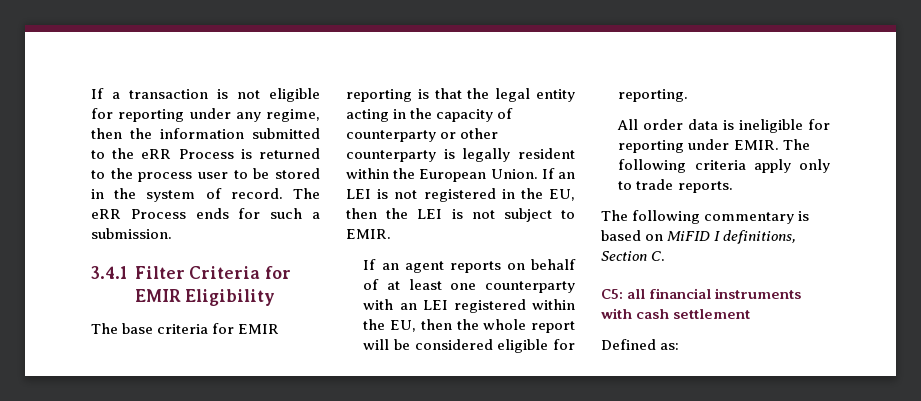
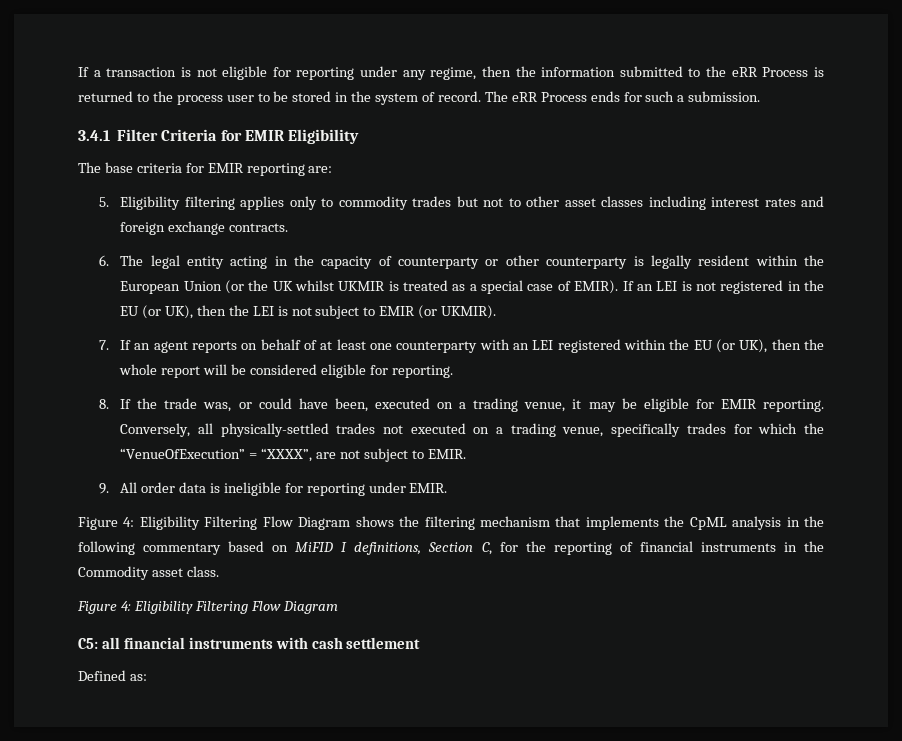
- The base criteria for EMIR reporting is that the legal entity acting in the capacity of counterparty or other counterparty is legally resident within the European Union.
+ The base criteria for EMIR reporting are:
+ 5. Eligibility filtering applies only to commodity trades but not to other asset classes including interest rates and foreign exchange contracts.
+ 6. The legal entity acting in the capacity of counterparty or other counterparty is legally resident within the European Union (or the UK whilst UKMIR is treated as a special case of EMIR).
- If an LEI is not registered in the EU, then the LEI is not subject to EMIR.
- If an agent reports on behalf of at least one counterparty with an LEI registered within the EU, then the whole report will be considered eligible for reporting.
+ If an LEI is not registered in the EU (or UK), then the LEI is not subject to EMIR (or UKMIR).
+ 7. If an agent reports on behalf of at least one counterparty with an LEI registered within the EU (or UK), then the whole report will be considered eligible for reporting.
- All order data is ineligible for reporting under EMIR. The following criteria apply only to trade reports.
- The following commentary is based on MiFID I definitions, Section C.
+ 8. If the trade was, or could have been, executed on a trading venue, it may be eligible for EMIR reporting. Conversely, all physically-settled trades not executed on a trading venue, specifically trades for which the “VenueOfExecution” = “XXXX”, are not subject to EMIR.
+ 9. All order data is ineligible for reporting under EMIR.
+ Figure 4: Eligibility Filtering Flow Diagram shows the filtering mechanism that implements the CpML analysis in the following commentary based on MiFID I definitions, Section C, for the reporting of financial instruments in the Commodity asset class.
+ Figure 4: Eligibility Filtering Flow Diagram

